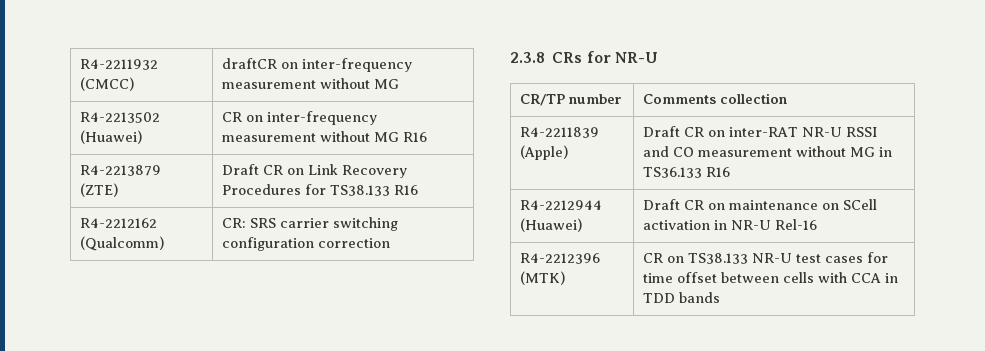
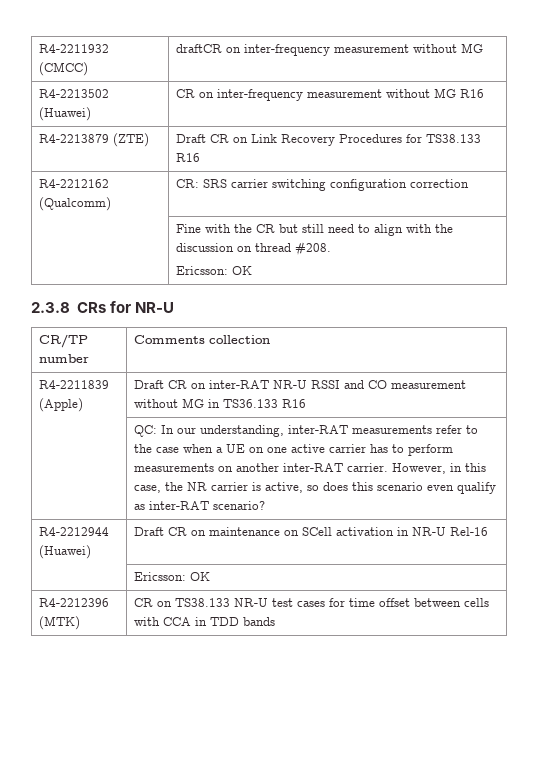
+ | Fine with the CR but still need to align with the discussion on thread #208.
+ Ericsson: OK
+ QC: In our understanding, inter-RAT measurements refer to the case when a UE on one active carrier has to perform measurements on another inter-RAT carrier. However, in this case, the NR carrier is active, so does this scenario even qualify as inter-RAT scenario?
+ | Ericsson: OK

